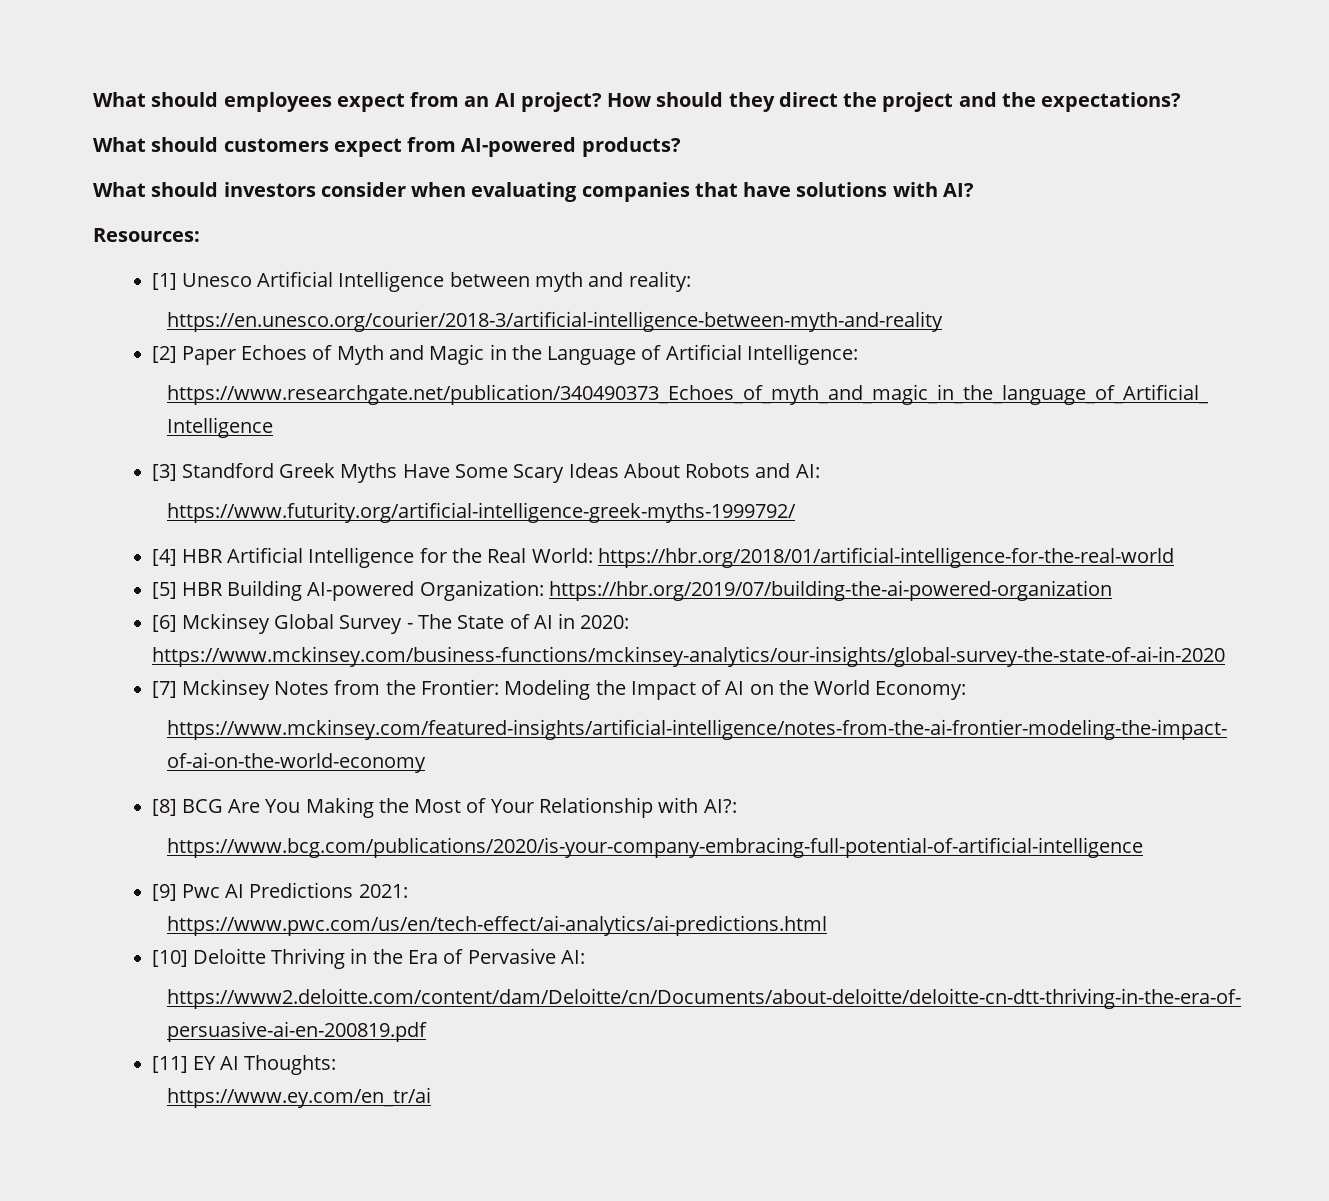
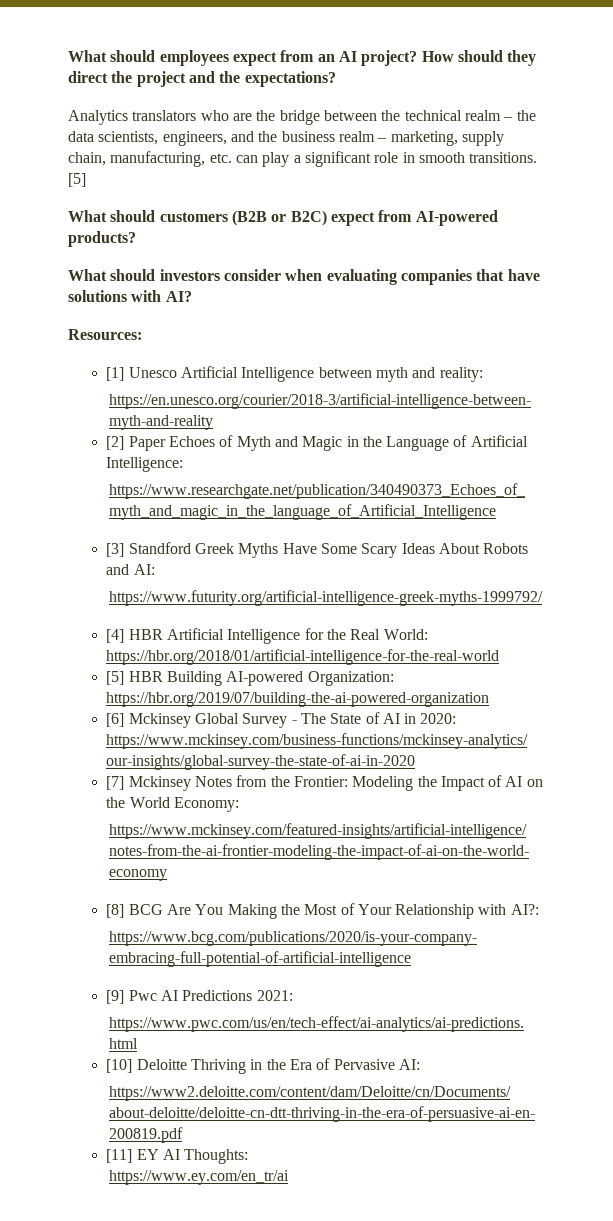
+ Analytics translators who are the bridge between the technical realm – the data scientists, engineers, and the business realm – marketing, supply chain, manufacturing, etc. can play a significant role in smooth transitions. [5]
- What should customers expect from AI-powered products?
+ What should customers (B2B or B2C) expect from AI-powered products?

